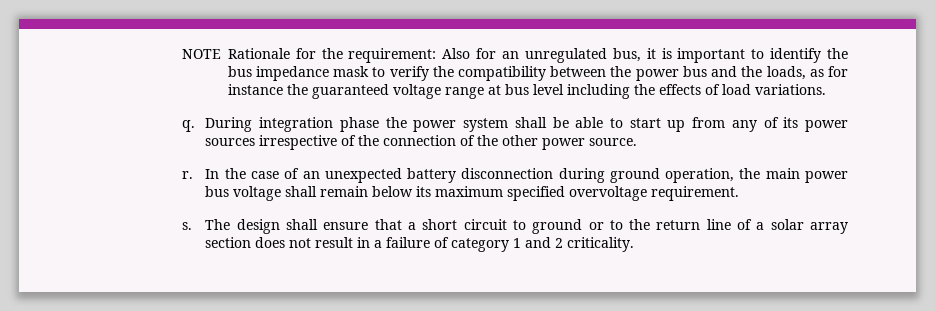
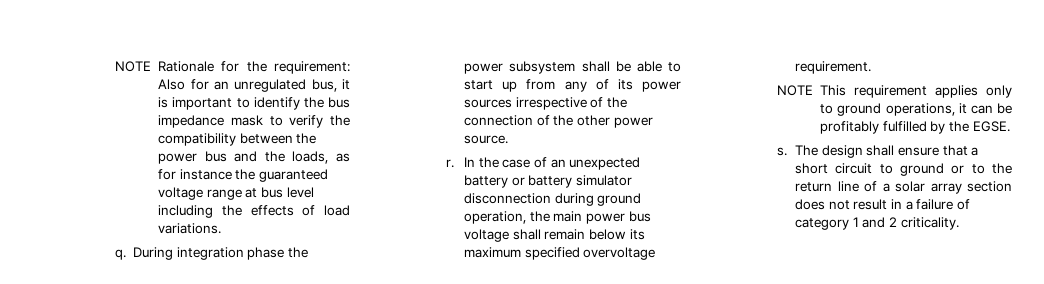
- During integration phase the power system shall be able to start up from any of its power sources irrespective of the connection of the other power source.
+ During integration phase the power subsystem shall be able to start up from any of its power sources irrespective of the connection of the other power source.
- In the case of an unexpected battery disconnection during ground operation, the main power bus voltage shall remain below its maximum specified overvoltage requirement.
+ In the case of an unexpected battery or battery simulator disconnection during ground operation, the main power bus voltage shall remain below its maximum specified overvoltage requirement.
+ NOTE This requirement applies only to ground operations, it can be profitably fulfilled by the EGSE.

